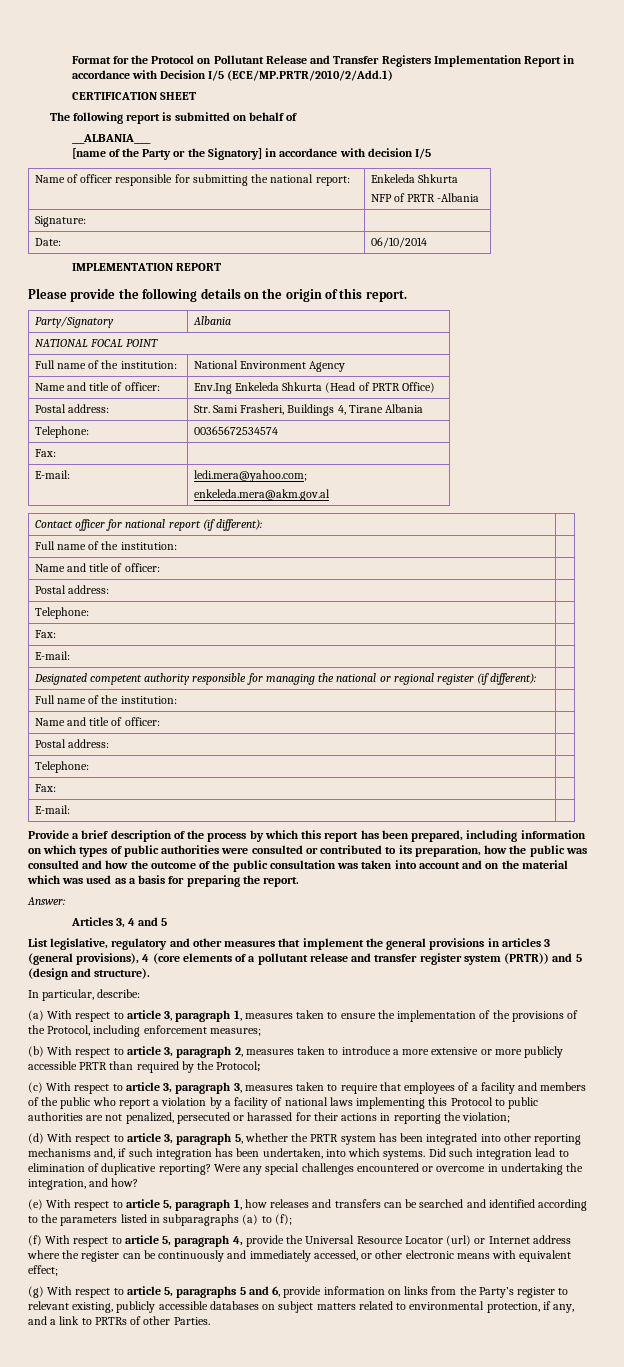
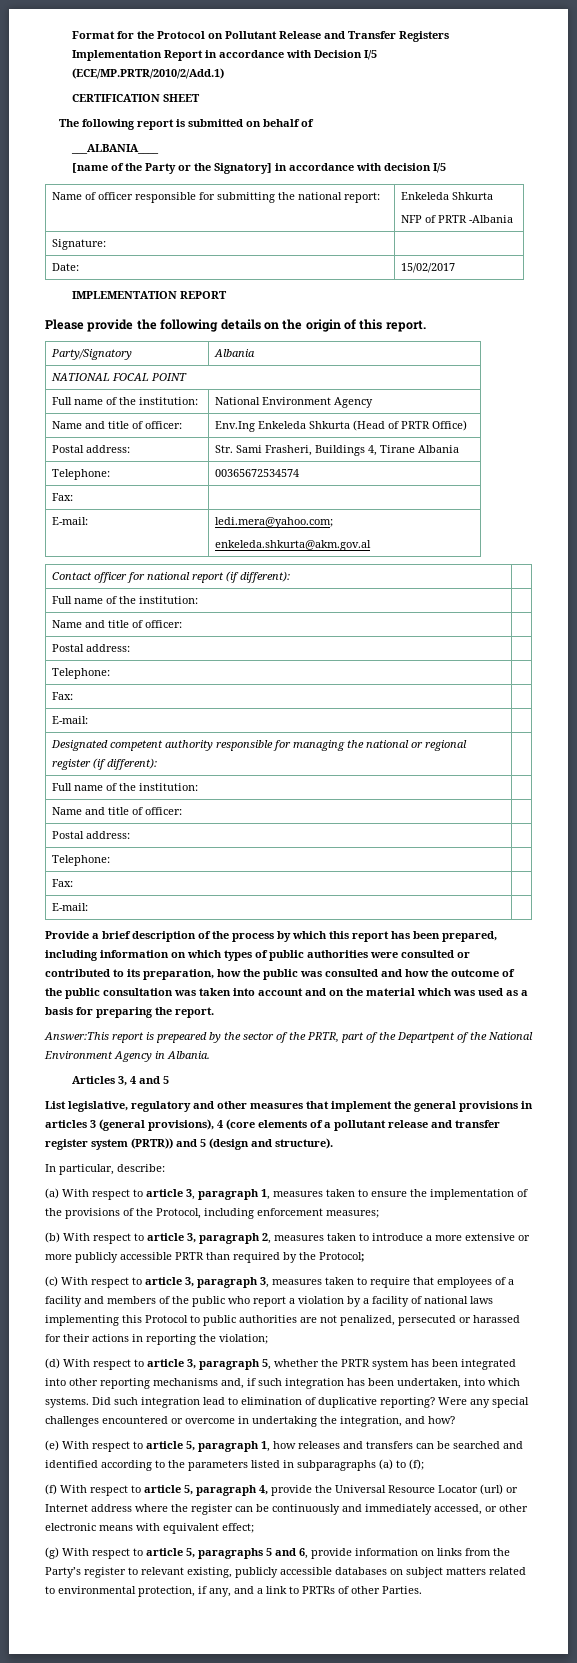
- Date: | 06/10/2014
+ Date: | 15/02/2017
  E-mail: | ledi.mera@yahoo.com;
- enkeleda.mera@akm.gov.al
+ enkeleda.shkurta@akm.gov.al
- Answer:
+ Answer:This report is prepeared by the sector of the PRTR, part of the Departpent of the National Environment Agency in Albania.

